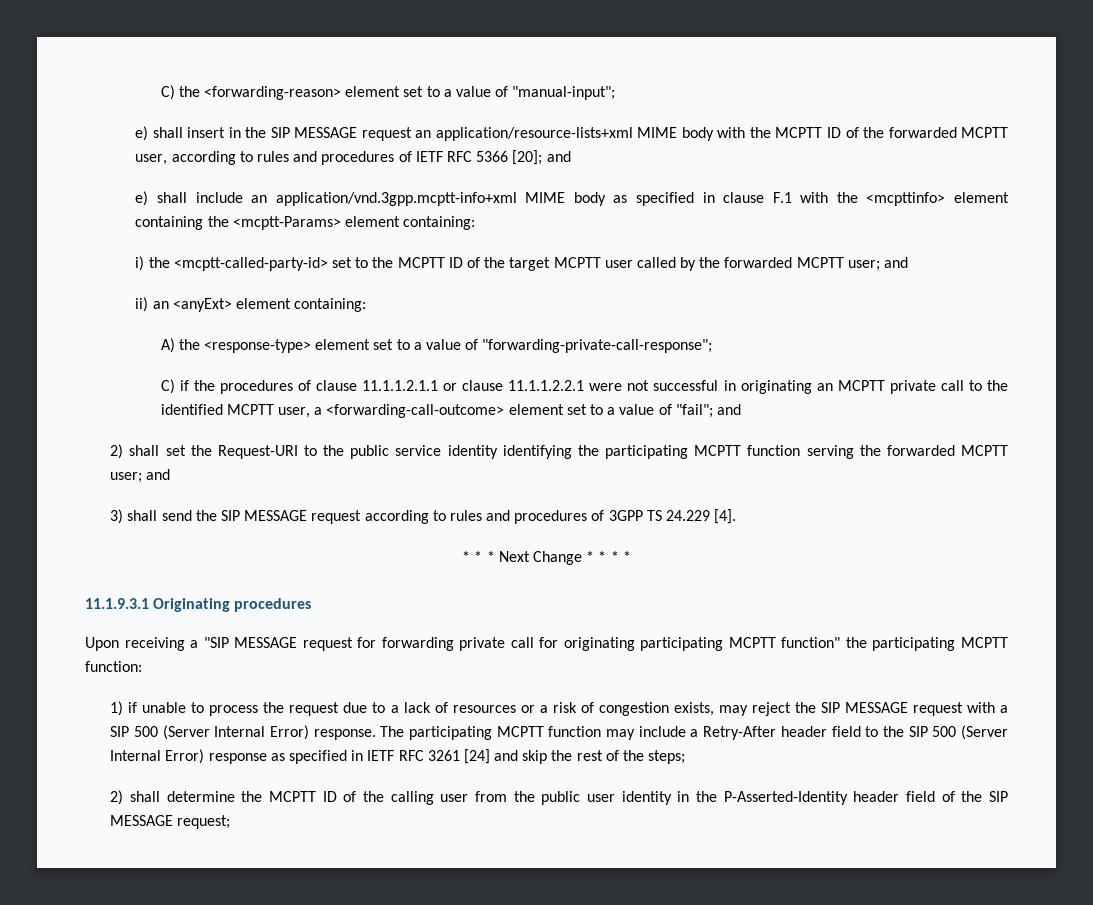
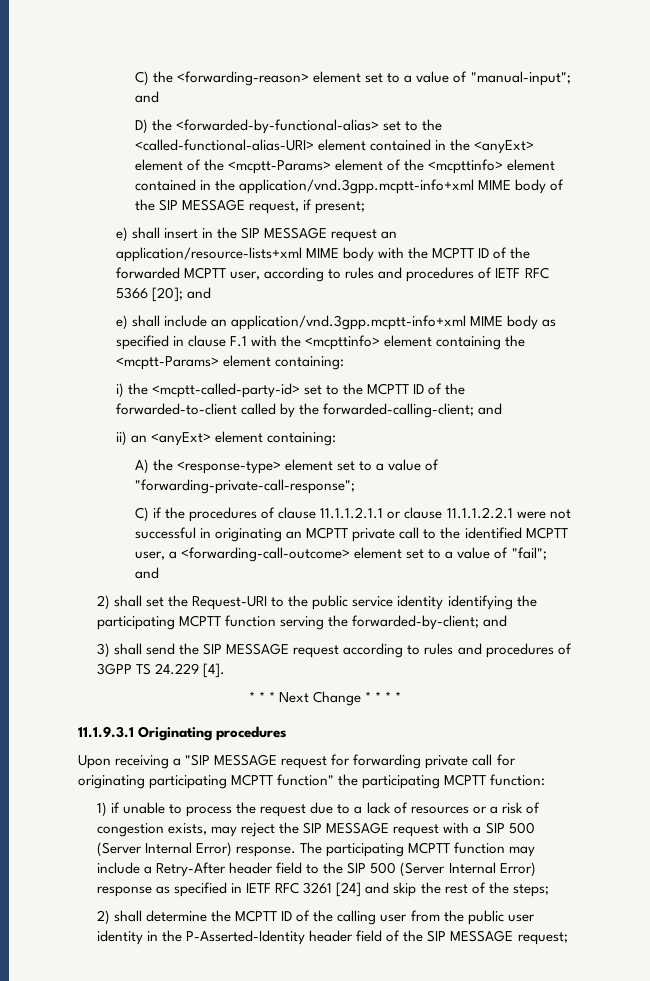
- C) the <forwarding-reason> element set to a value of "manual-input";
+ C) the <forwarding-reason> element set to a value of "manual-input"; and
+ D) the <forwarded-by-functional-alias> set to the <called-functional-alias-URI> element contained in the <anyExt> element of the <mcptt-Params> element of the <mcpttinfo> element contained in the application/vnd.3gpp.mcptt-info+xml MIME body of the SIP MESSAGE request, if present;
- i) the <mcptt-called-party-id> set to the MCPTT ID of the target MCPTT user called by the forwarded MCPTT user; and
+ i) the <mcptt-called-party-id> set to the MCPTT ID of the forwarded-to-client called by the forwarded-calling-client; and
- 2) shall set the Request-URI to the public service identity identifying the participating MCPTT function serving the forwarded MCPTT user; and
+ 2) shall set the Request-URI to the public service identity identifying the participating MCPTT function serving the forwarded-by-client; and

